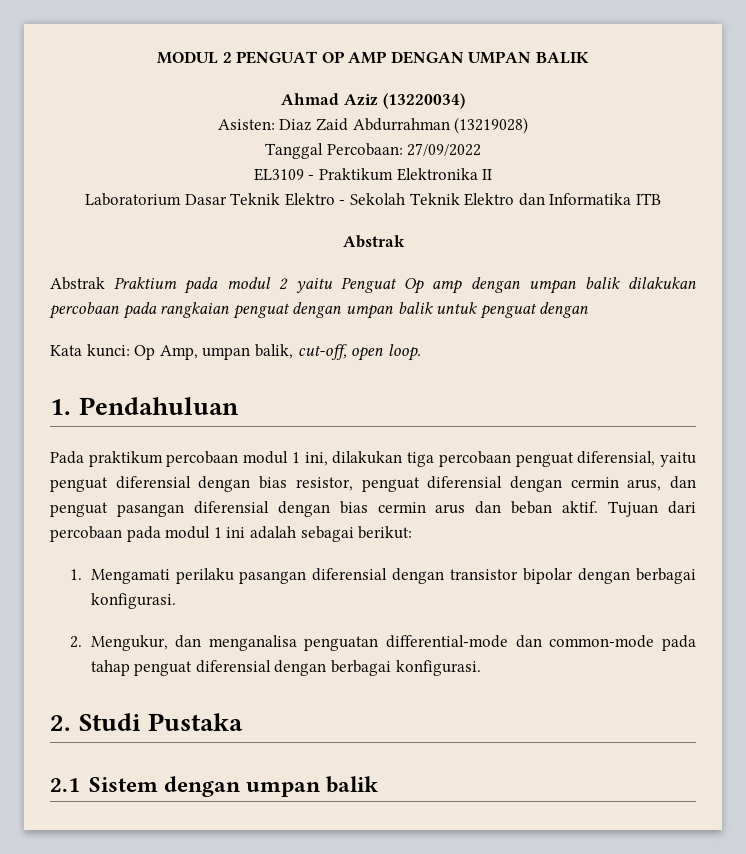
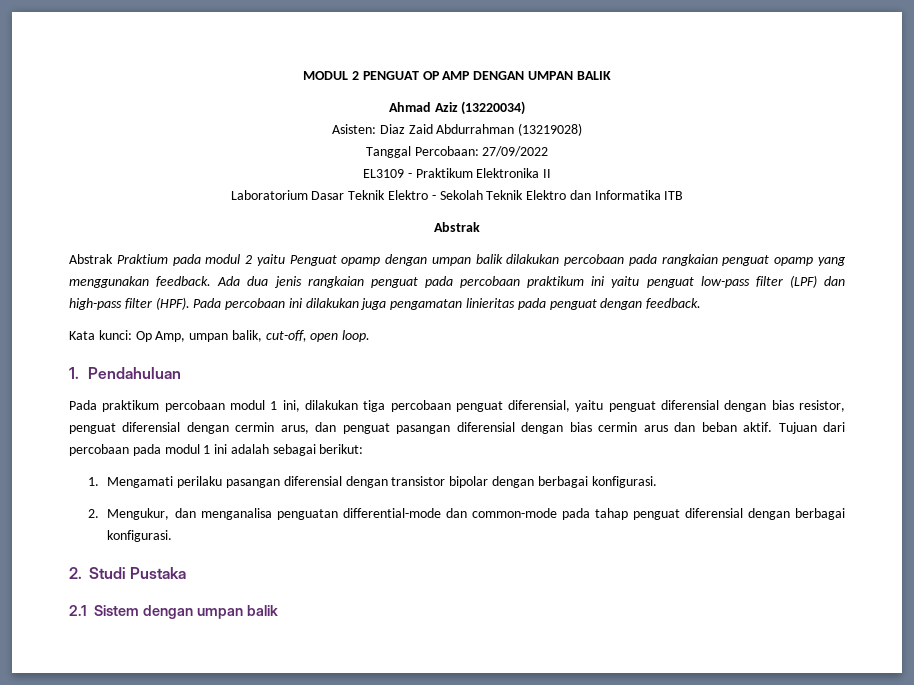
- Abstrak Praktium pada modul 2 yaitu Penguat Op amp dengan umpan balik dilakukan percobaan pada rangkaian penguat dengan umpan balik untuk penguat dengan
+ Abstrak Praktium pada modul 2 yaitu Penguat opamp dengan umpan balik dilakukan percobaan pada rangkaian penguat opamp yang menggunakan feedback. Ada dua jenis rangkaian penguat pada percobaan praktikum ini yaitu penguat low-pass filter (LPF) dan high-pass filter (HPF). Pada percobaan ini dilakukan juga pengamatan linieritas pada penguat dengan feedback.

